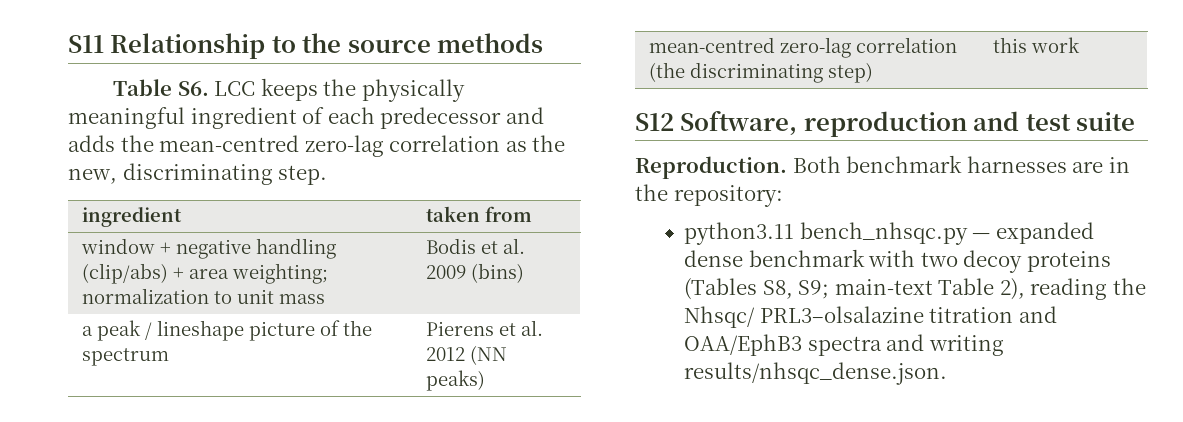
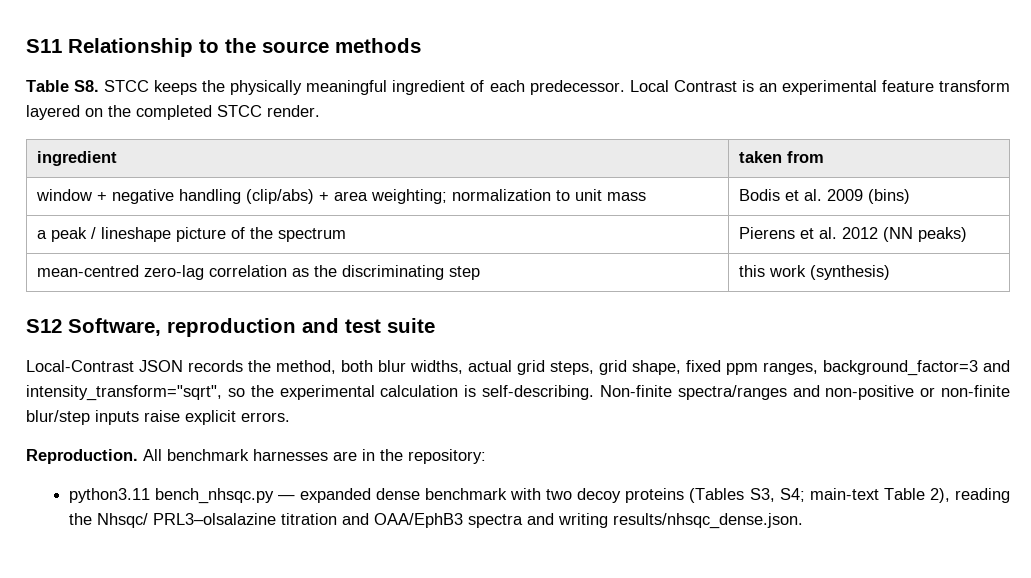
- Table S6. LCC keeps the physically meaningful ingredient of each predecessor and adds the mean-centred zero-lag correlation as the new, discriminating step.
+ Table S8. STCC keeps the physically meaningful ingredient of each predecessor. Local Contrast is an experimental feature transform layered on the completed STCC render.
- mean-centred zero-lag correlation (the discriminating step) | this work
+ mean-centred zero-lag correlation as the discriminating step | this work (synthesis)
+ Local-Contrast JSON records the method, both blur widths, actual grid steps, grid shape, fixed ppm ranges, background_factor=3 and intensity_transform="sqrt", so the experimental calculation is self-describing. Non-finite spectra/ranges and non-positive or non-finite blur/step inputs raise explicit errors.
- Both benchmark harnesses are in the repository:
+ All benchmark harnesses are in the repository:
- python3.11 bench_nhsqc.py — expanded dense benchmark with two decoy proteins (Tables S8, S9; main-text Table 2), reading the Nhsqc/ PRL3–olsalazine titration and OAA/EphB3 spectra and writing results/nhsqc_dense.json.
+ python3.11 bench_nhsqc.py — expanded dense benchmark with two decoy proteins (Tables S3, S4; main-text Table 2), reading the Nhsqc/ PRL3–olsalazine titration and OAA/EphB3 spectra and writing results/nhsqc_dense.json.

